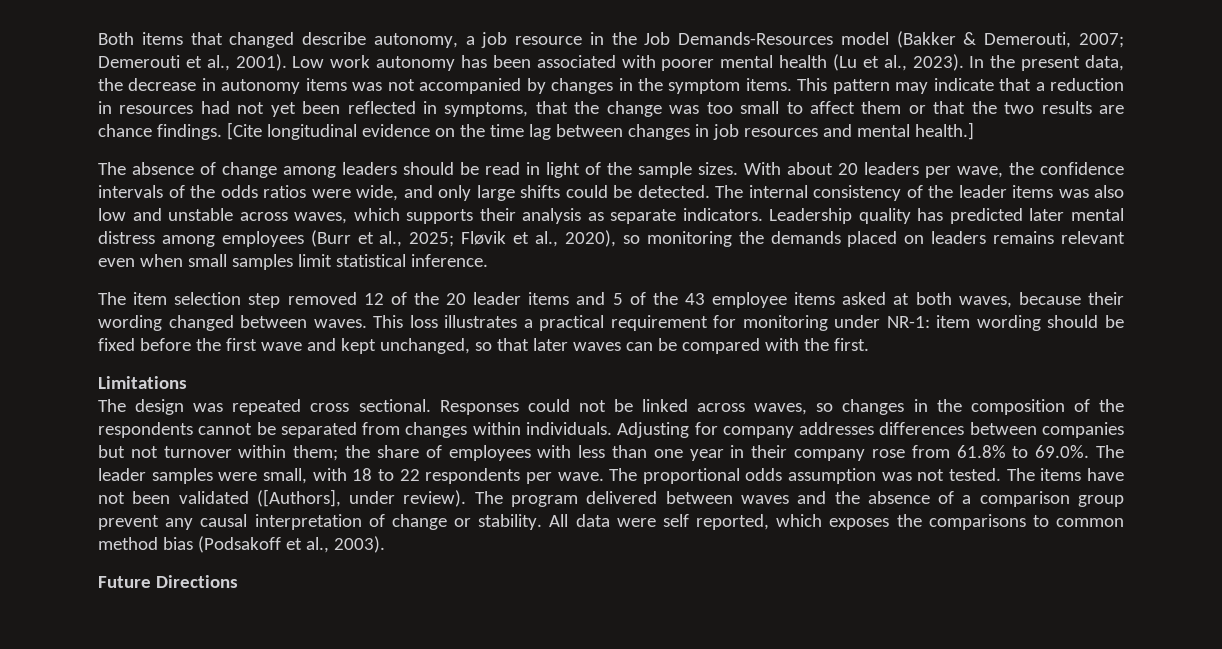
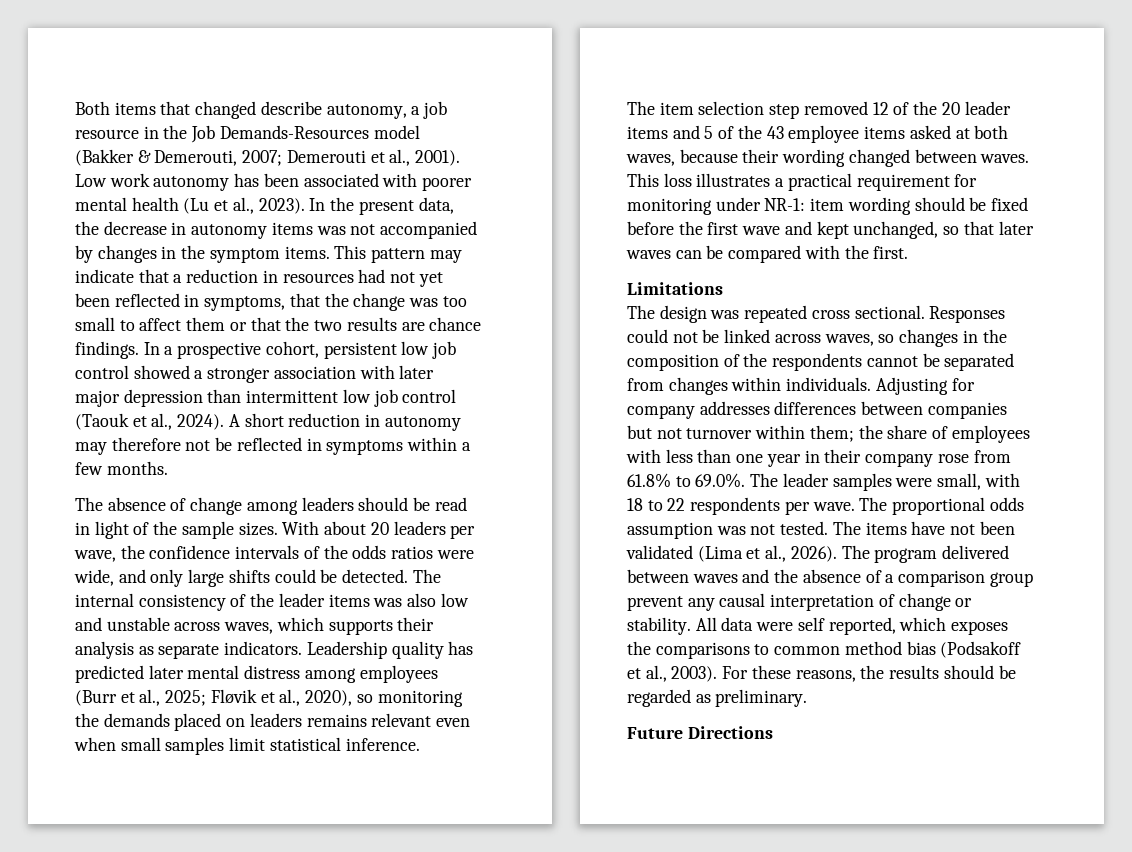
- [Cite longitudinal evidence on the time lag between changes in job resources and mental health.]
+ In a prospective cohort, persistent low job control showed a stronger association with later major depression than intermittent low job control (Taouk et al., 2024). A short reduction in autonomy may therefore not be reflected in symptoms within a few months.
- The items have not been validated ([Authors], under review).
+ The items have not been validated (Lima et al., 2026).
+ For these reasons, the results should be regarded as preliminary.

